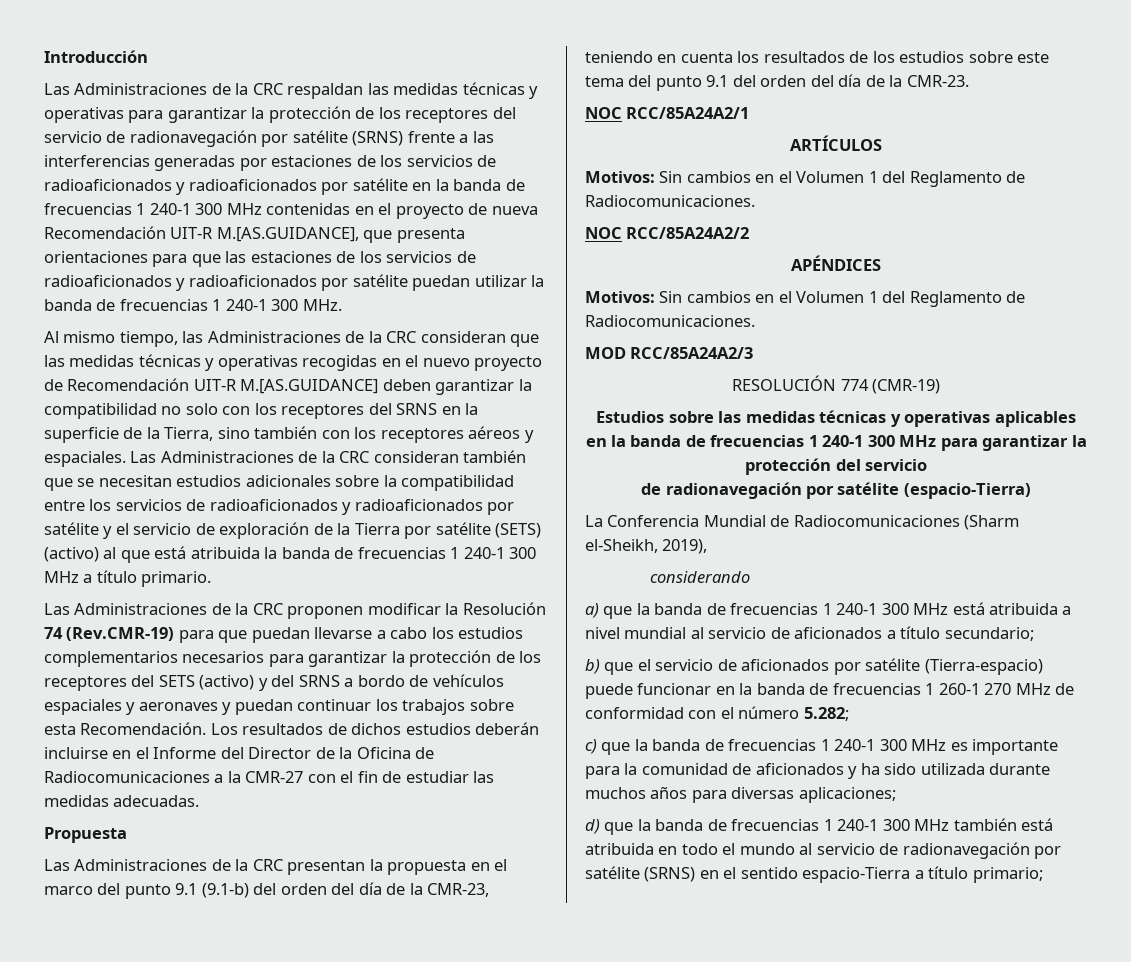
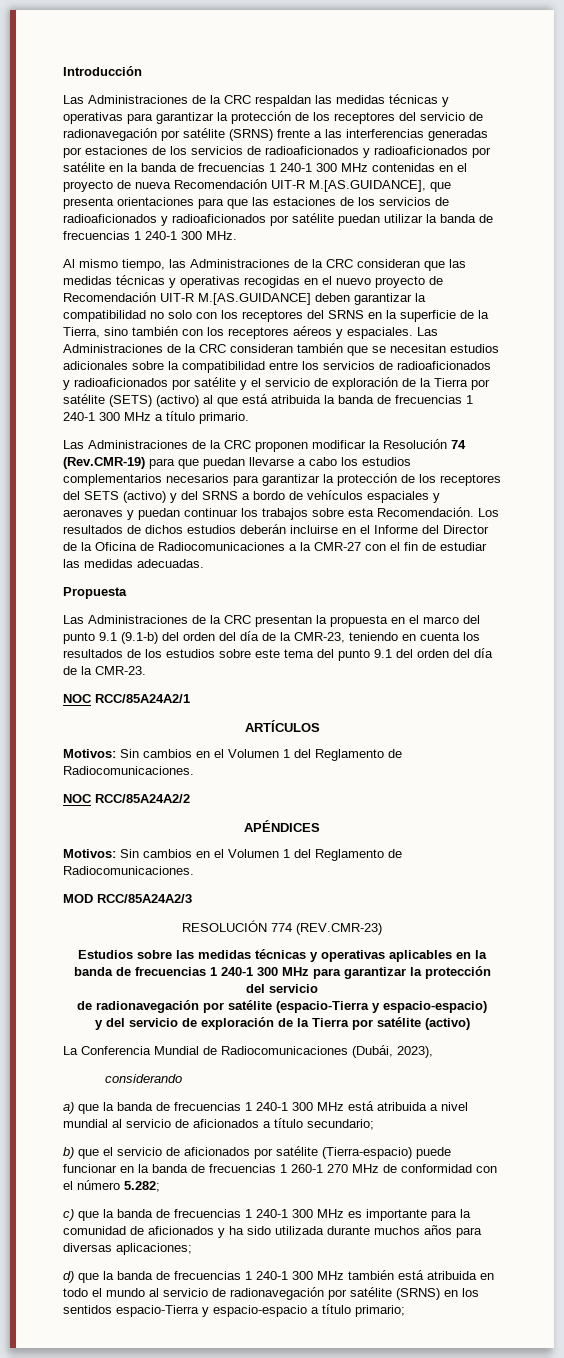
- RESOLUCIÓN 774 (CMR-19)
+ RESOLUCIÓN 774 (REV.CMR-23)
- de radionavegación por satélite (espacio-Tierra)
+ de radionavegación por satélite (espacio-Tierra y espacio-espacio)
+ y del servicio de exploración de la Tierra por satélite (activo)
- La Conferencia Mundial de Radiocomunicaciones (Sharm el-Sheikh, 2019),
+ La Conferencia Mundial de Radiocomunicaciones (Dubái, 2023),
- d) que la banda de frecuencias 1 240-1 300 MHz también está atribuida en todo el mundo al servicio de radionavegación por satélite (SRNS) en el sentido espacio-Tierra a título primario;
+ d) que la banda de frecuencias 1 240-1 300 MHz también está atribuida en todo el mundo al servicio de radionavegación por satélite (SRNS) en los sentidos espacio-Tierra y espacio-espacio a título primario;

